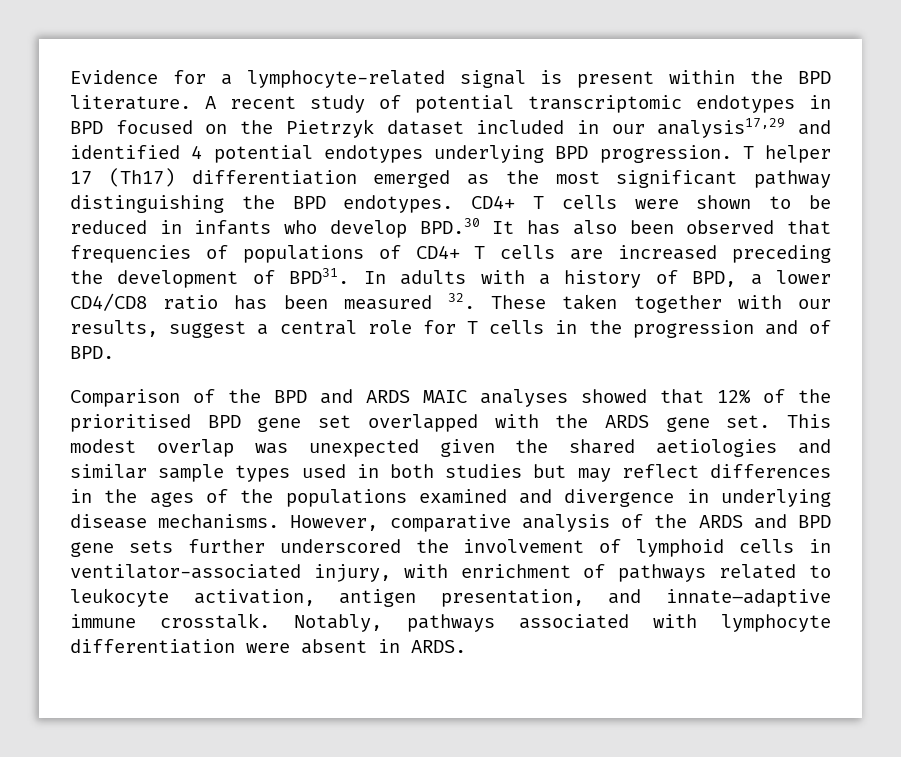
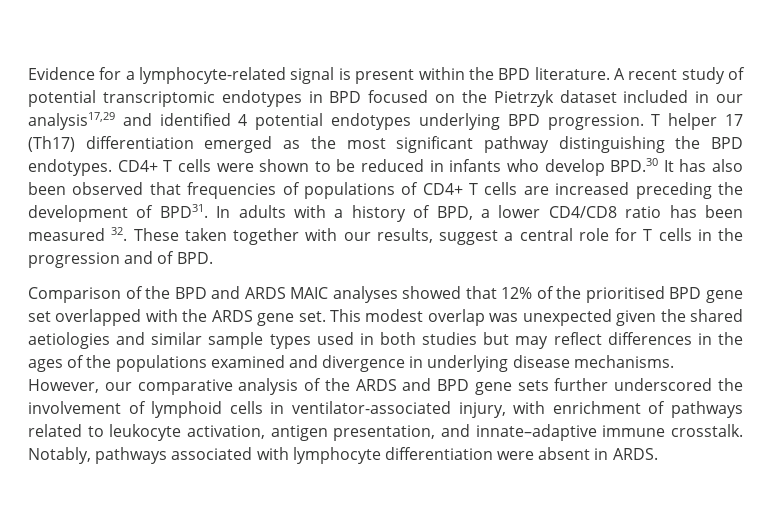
- However, comparative analysis of the ARDS and BPD gene sets further underscored the involvement of lymphoid cells in ventilator-associated injury, with enrichment of pathways related to leukocyte activation, antigen presentation, and innate–adaptive immune crosstalk.
+ However, our comparative analysis of the ARDS and BPD gene sets further underscored the involvement of lymphoid cells in ventilator-associated injury, with enrichment of pathways related to leukocyte activation, antigen presentation, and innate–adaptive immune crosstalk.

